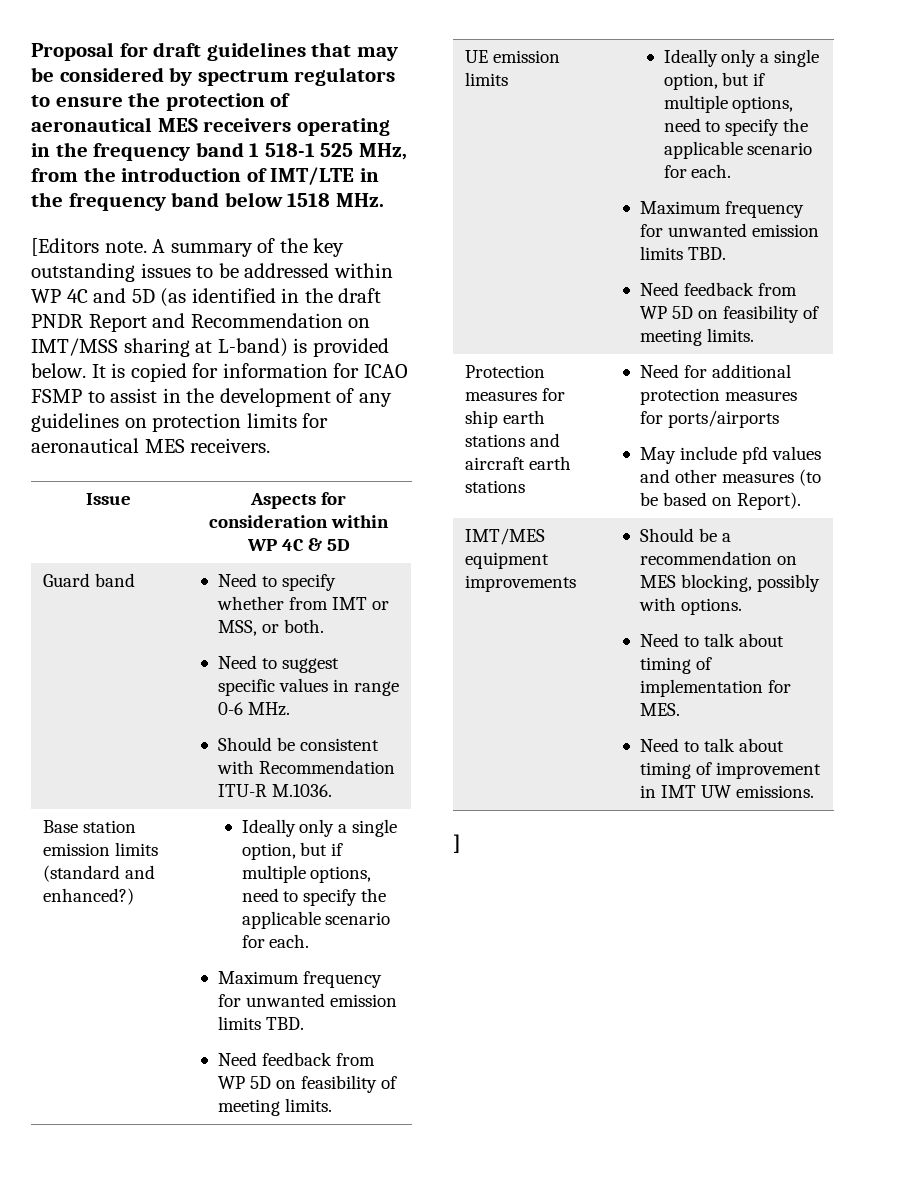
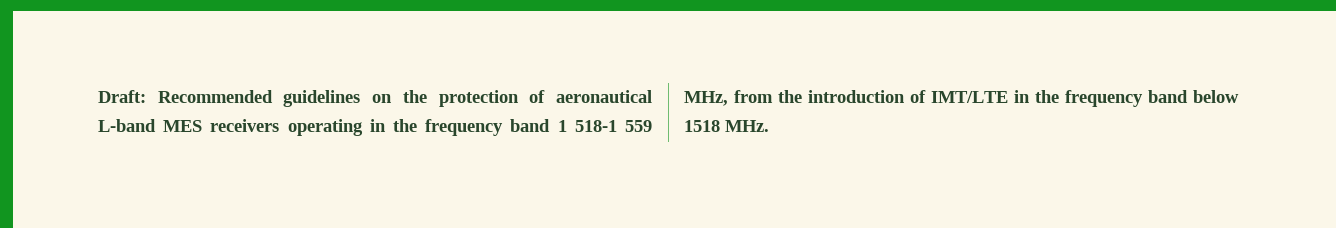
- Proposal for draft guidelines that may be considered by spectrum regulators to ensure the protection of aeronautical MES receivers operating in the frequency band 1 518-1 525 MHz, from the introduction of IMT/LTE in the frequency band below 1518 MHz.
+ Draft: Recommended guidelines on the protection of aeronautical L-band MES receivers operating in the frequency band 1 518-1 559 MHz, from the introduction of IMT/LTE in the frequency band below 1518 MHz.
- [Editors note. A summary of the key outstanding issues to be addressed within WP 4C and 5D (as identified in the draft PNDR Report and Recommendation on IMT/MSS sharing at L-band) is provided below. It is copied for information for ICAO FSMP to assist in the development of any guidelines on protection limits for aeronautical MES receivers.
- Issue | Aspects for consideration within WP 4C & 5D
- Guard band | Need to specify whether from IMT or MSS, or both.
- Need to suggest specific values in range 0-6 MHz.
- Should be consistent with Recommendation ITU-R M.1036.
- Base station emission limits (standard and enhanced?) | Ideally only a single option, but if multiple options, need to specify the applicable scenario for each.
- Maximum frequency for unwanted emission limits TBD.
- Need feedback from WP 5D on feasibility of meeting limits.
- UE emission limits | Ideally only a single option, but if multiple options, need to specify the applicable scenario for each.
- Maximum frequency for unwanted emission limits TBD.
- Need feedback from WP 5D on feasibility of meeting limits.
- Protection measures for ship earth stations and aircraft earth stations | Need for additional protection measures for ports/airports
- May include pfd values and other measures (to be based on Report).
- IMT/MES equipment improvements | Should be a recommendation on MES blocking, possibly with options.
- Need to talk about timing of implementation for MES.
- Need to talk about timing of improvement in IMT UW emissions.
- ]

